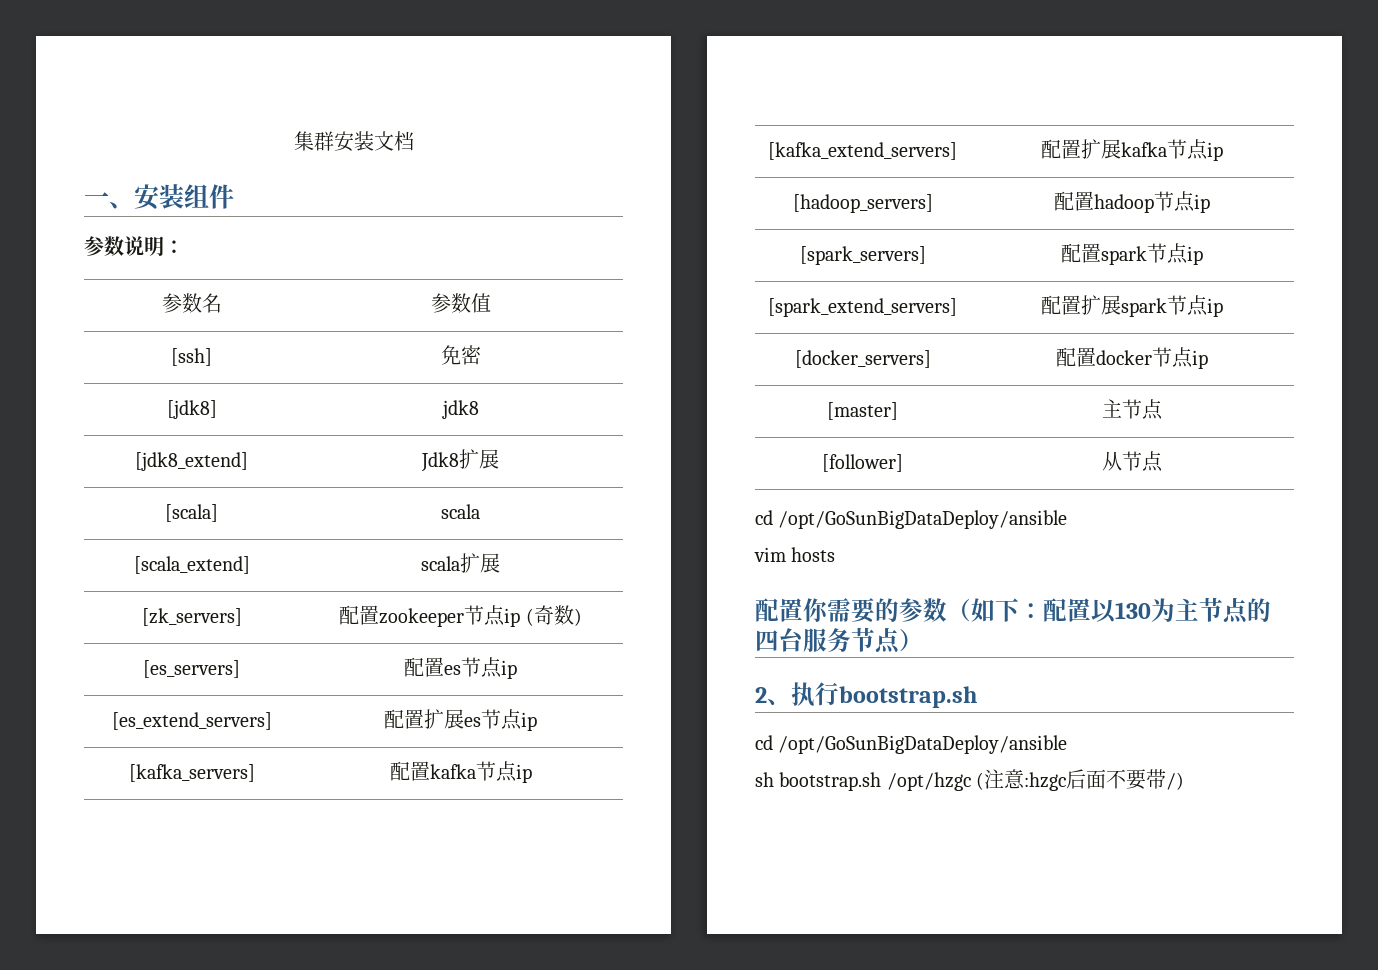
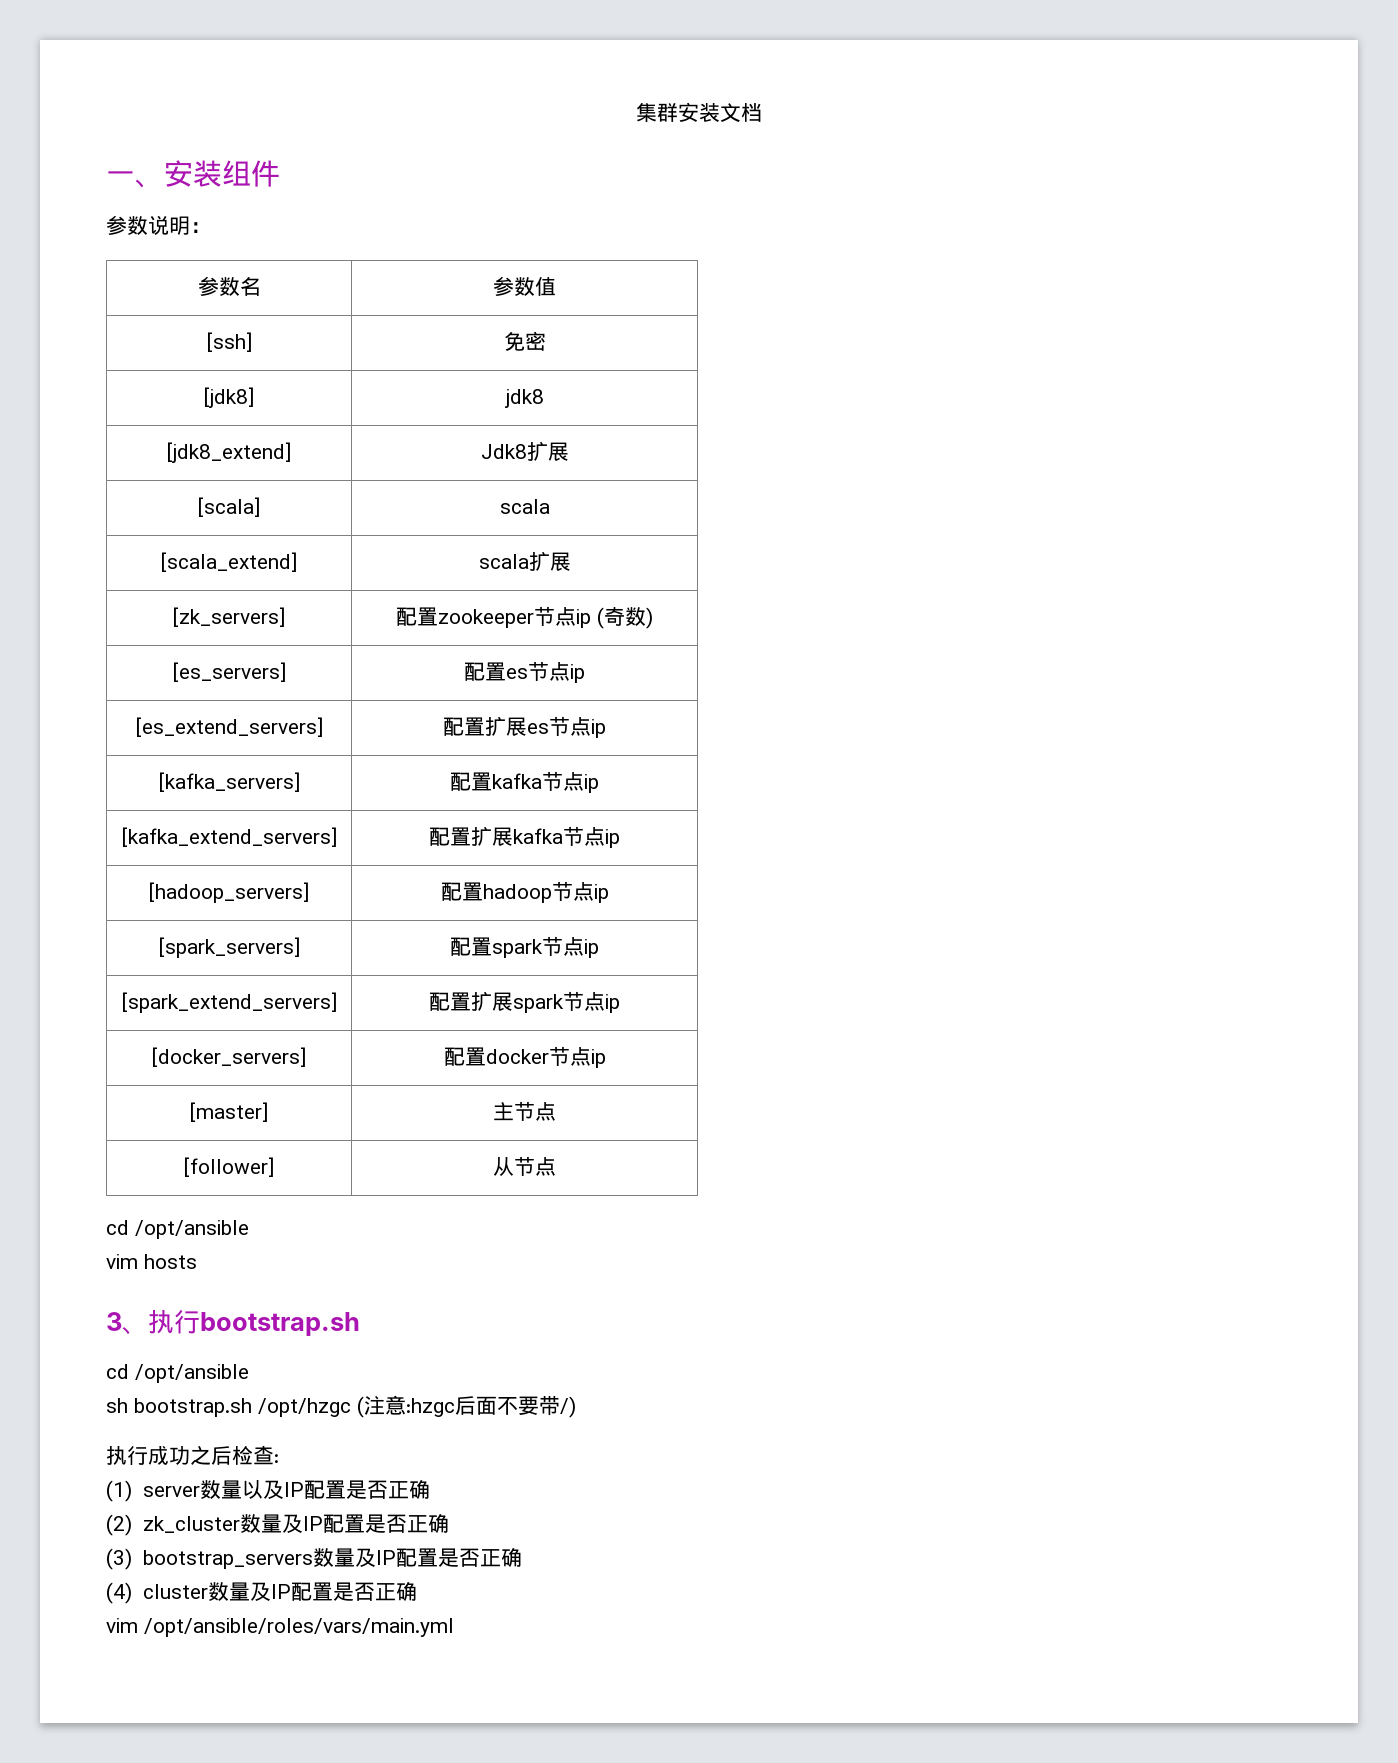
  [follower] | 从节点
- cd /opt/GoSunBigDataDeploy/ansible
+ cd /opt/ansible
- 配置你需要的参数（如下：配置以130为主节点的四台服务节点）
- 2、执行bootstrap.sh
- cd /opt/GoSunBigDataDeploy/ansible
+ 3、执行bootstrap.sh
+ cd /opt/ansible
+ 执行成功之后检查:
+ (1) server数量以及IP配置是否正确
+ (2) zk_cluster数量及IP配置是否正确
+ (3) bootstrap_servers数量及IP配置是否正确
+ (4) cluster数量及IP配置是否正确
+ vim /opt/ansible/roles/vars/main.yml

